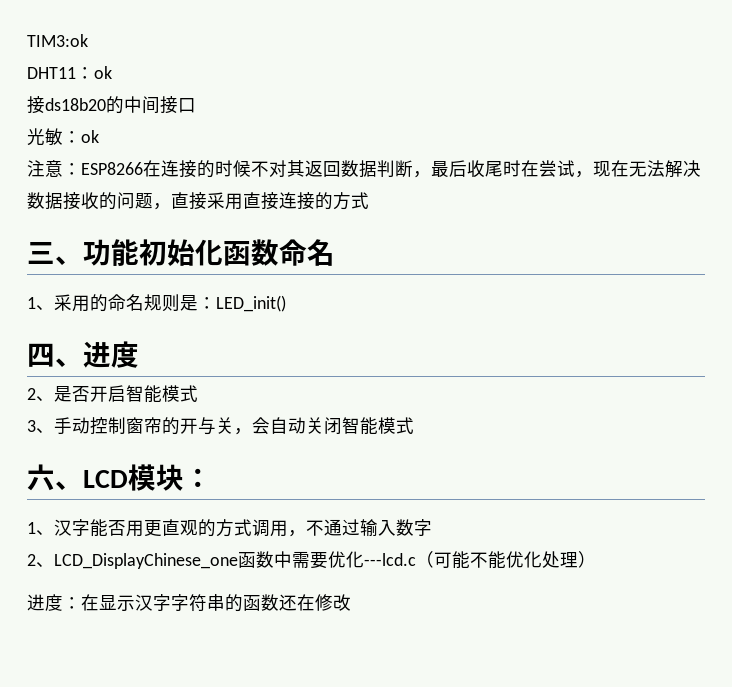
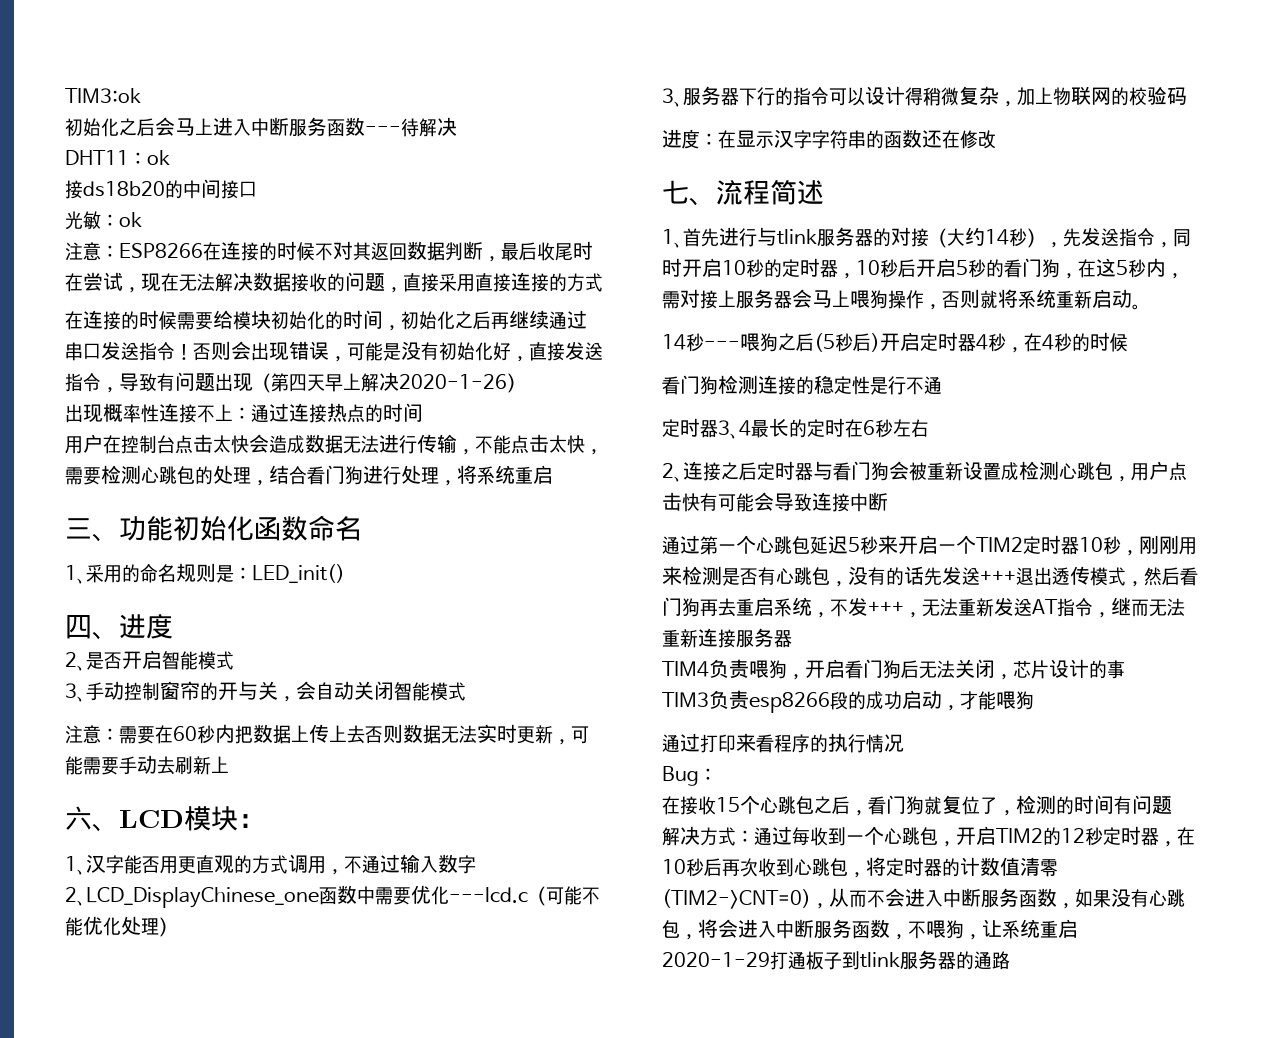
+ 初始化之后会马上进入中断服务函数---待解决
+ 在连接的时候需要给模块初始化的时间，初始化之后再继续通过串口发送指令！否则会出现错误，可能是没有初始化好，直接发送指令，导致有问题出现（第四天早上解决2020-1-26）
+ 出现概率性连接不上：通过连接热点的时间
+ 用户在控制台点击太快会造成数据无法进行传输，不能点击太快，需要检测心跳包的处理，结合看门狗进行处理，将系统重启
+ 注意：需要在60秒内把数据上传上去否则数据无法实时更新，可能需要手动去刷新上
+ 3、服务器下行的指令可以设计得稍微复杂，加上物联网的校验码
+ 七、流程简述
+ 1、首先进行与tlink服务器的对接（大约14秒），先发送指令，同时开启10秒的定时器，10秒后开启5秒的看门狗，在这5秒内，需对接上服务器会马上喂狗操作，否则就将系统重新启动。
+ 14秒---喂狗之后(5秒后)开启定时器4秒，在4秒的时候
+ 看门狗检测连接的稳定性是行不通
+ 定时器3、4最长的定时在6秒左右
+ 2、连接之后定时器与看门狗会被重新设置成检测心跳包，用户点击快有可能会导致连接中断
+ 通过第一个心跳包延迟5秒来开启一个TIM2定时器10秒，刚刚用来检测是否有心跳包，没有的话先发送+++退出透传模式，然后看门狗再去重启系统，不发+++，无法重新发送AT指令，继而无法重新连接服务器
+ TIM4负责喂狗，开启看门狗后无法关闭，芯片设计的事
+ TIM3负责esp8266段的成功启动，才能喂狗
+ 通过打印来看程序的执行情况
+ Bug：
+ 在接收15个心跳包之后，看门狗就复位了，检测的时间有问题
+ 解决方式：通过每收到一个心跳包，开启TIM2的12秒定时器，在10秒后再次收到心跳包，将定时器的计数值清零(TIM2->CNT=0)，从而不会进入中断服务函数，如果没有心跳包，将会进入中断服务函数，不喂狗，让系统重启
+ 2020-1-29打通板子到tlink服务器的通路

